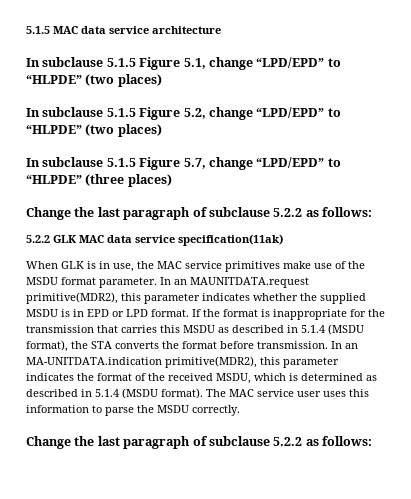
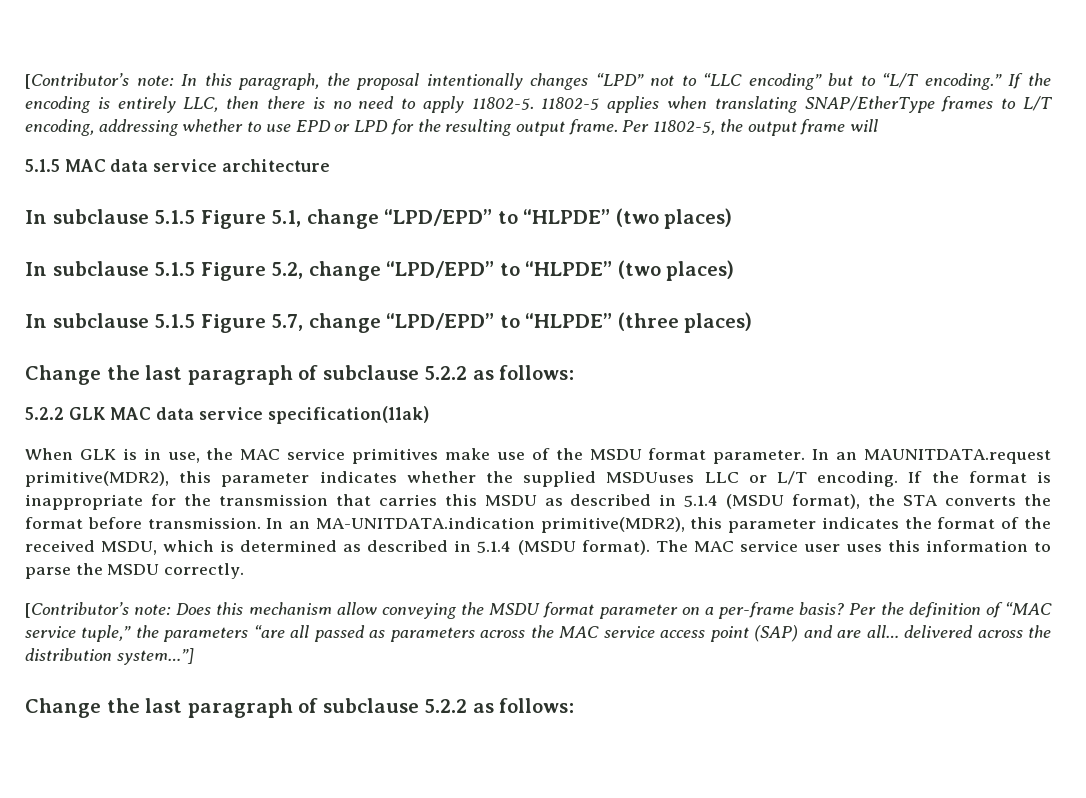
+ [Contributor’s note: In this paragraph, the proposal intentionally changes “LPD” not to “LLC encoding” but to “L/T encoding.” If the encoding is entirely LLC, then there is no need to apply 11802-5. 11802-5 applies when translating SNAP/EtherType frames to L/T encoding, addressing whether to use EPD or LPD for the resulting output frame. Per 11802-5, the output frame will
- In an MAUNITDATA.request primitive(MDR2), this parameter indicates whether the supplied MSDU is in EPD or LPD format.
+ In an MAUNITDATA.request primitive(MDR2), this parameter indicates whether the supplied MSDUuses LLC or L/T encoding.
+ [Contributor’s note: Does this mechanism allow conveying the MSDU format parameter on a per-frame basis? Per the definition of “MAC service tuple,” the parameters “are all passed as parameters across the MAC service access point (SAP) and are all… delivered across the distribution system…”]

